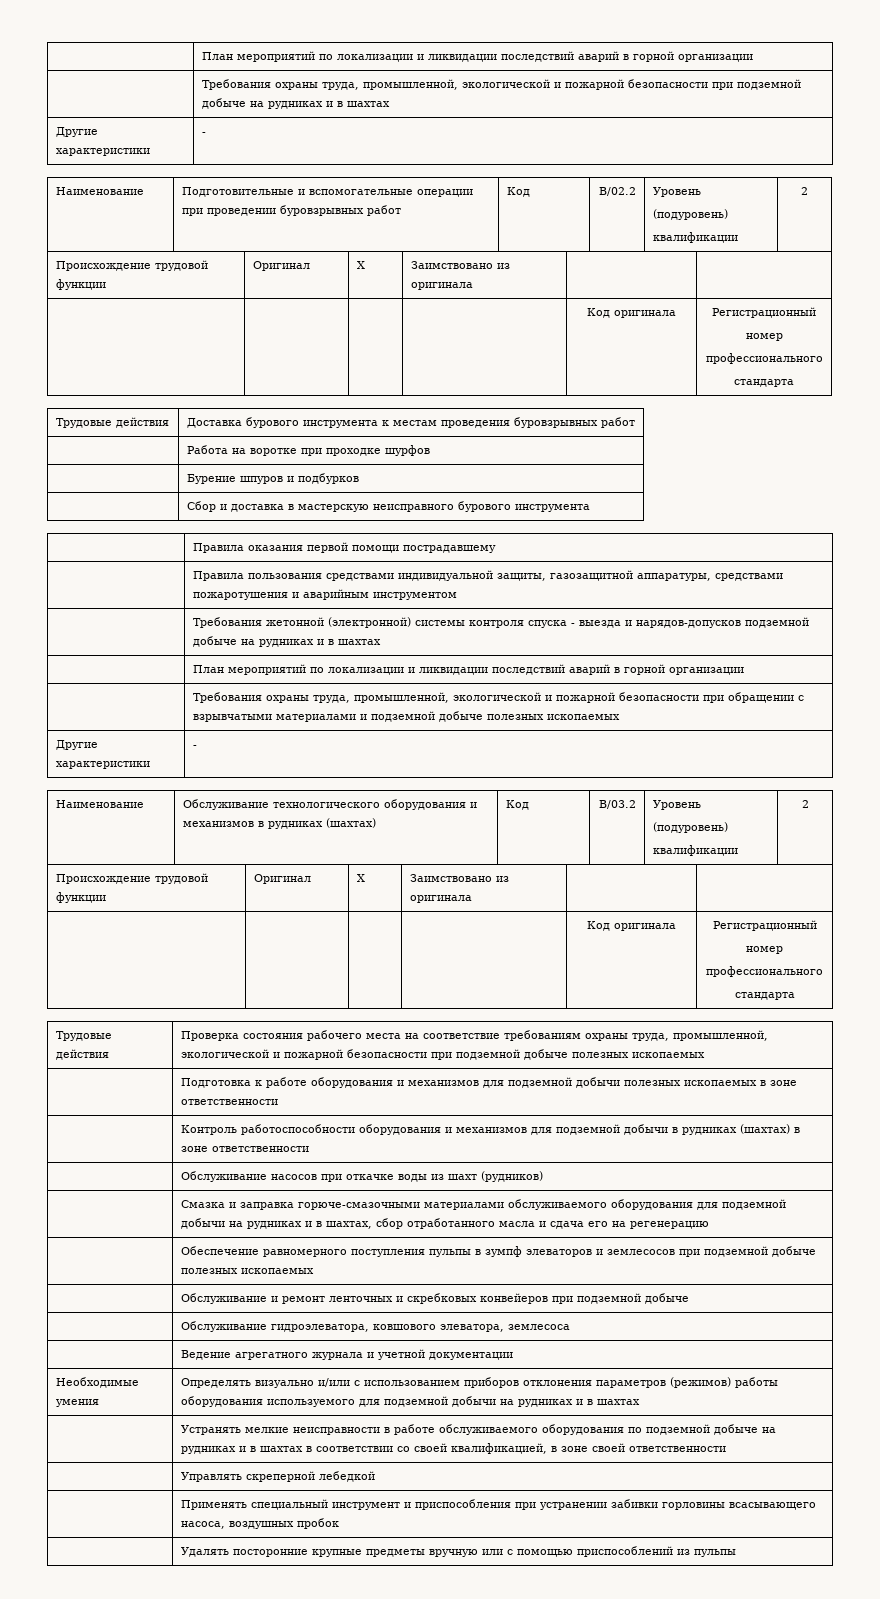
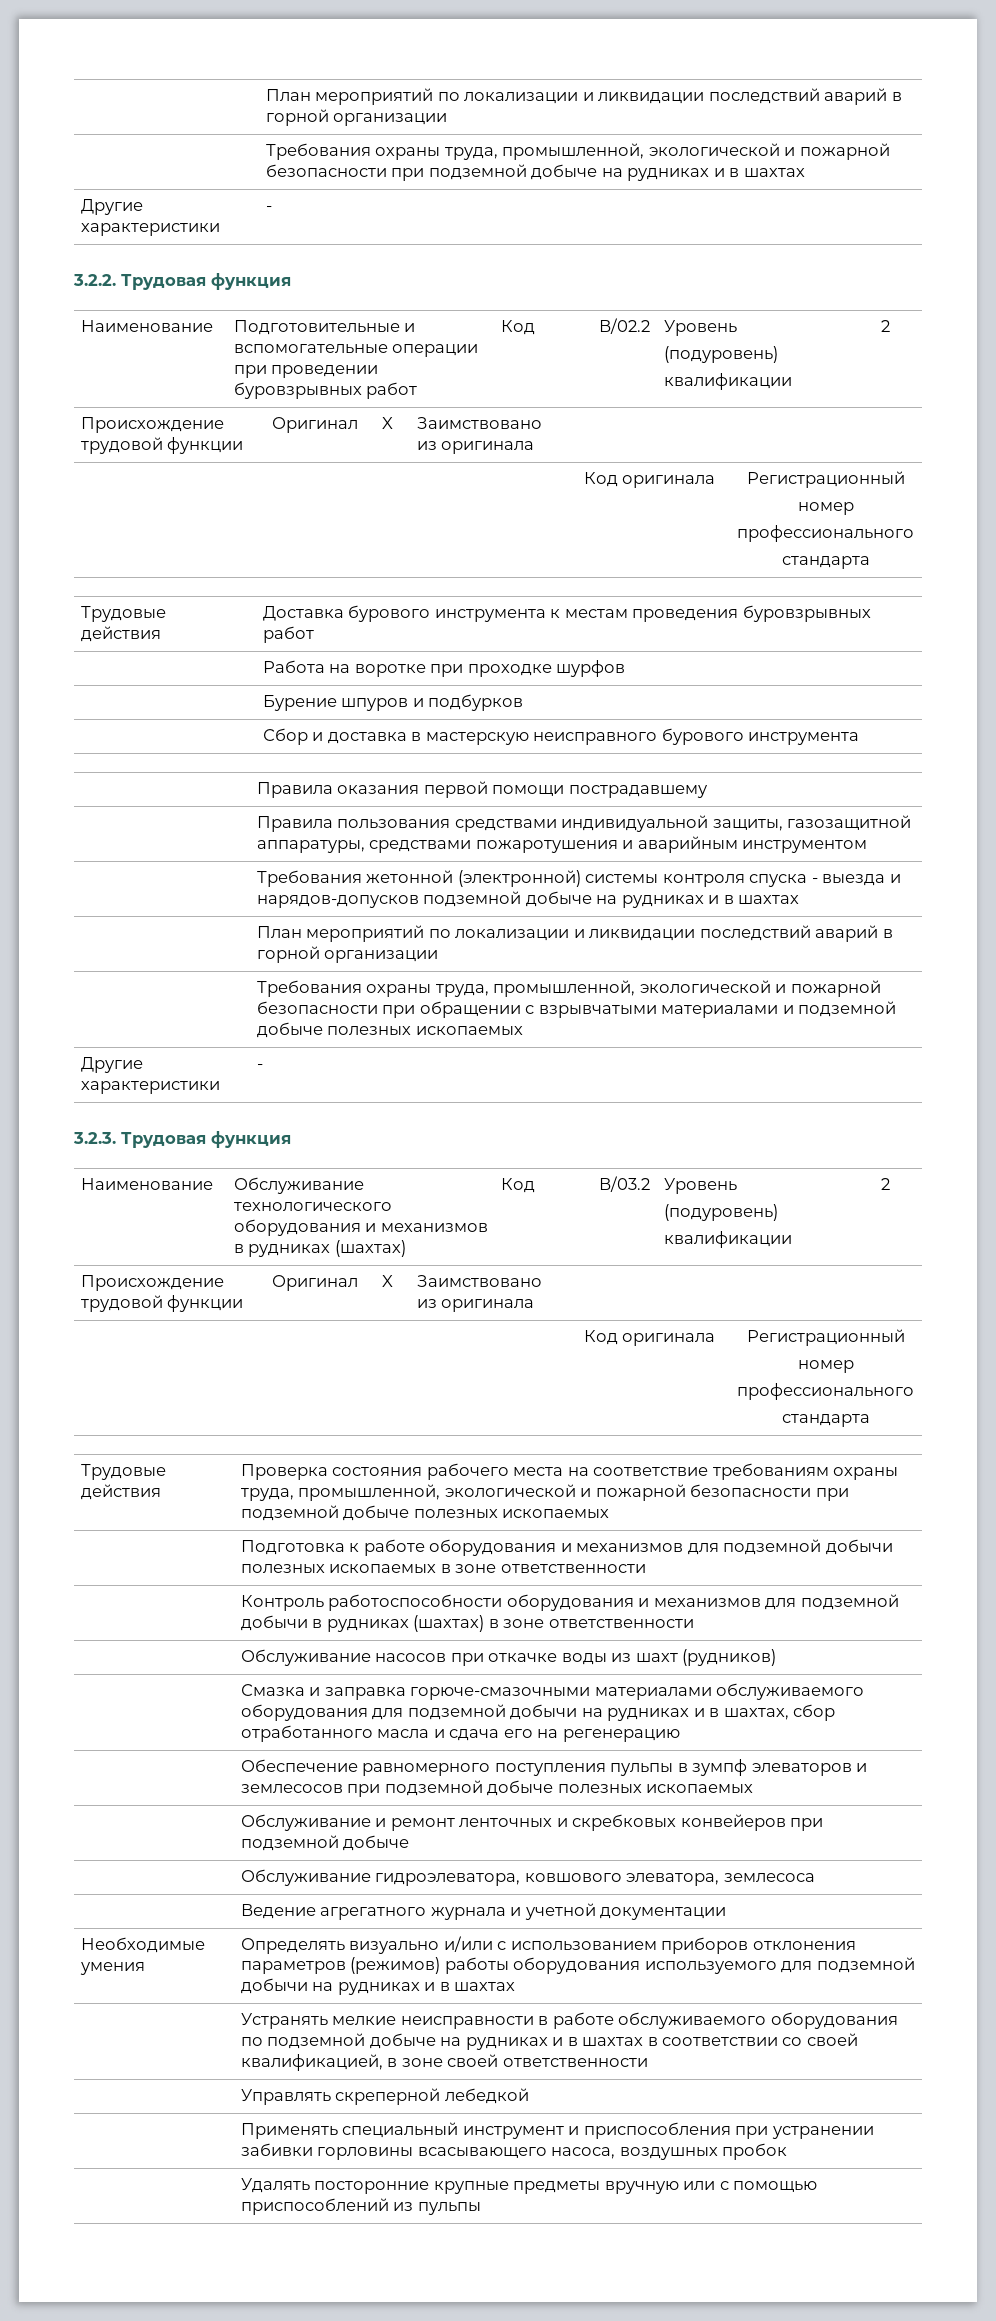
+ 3.2.2. Трудовая функция
+ 3.2.3. Трудовая функция

